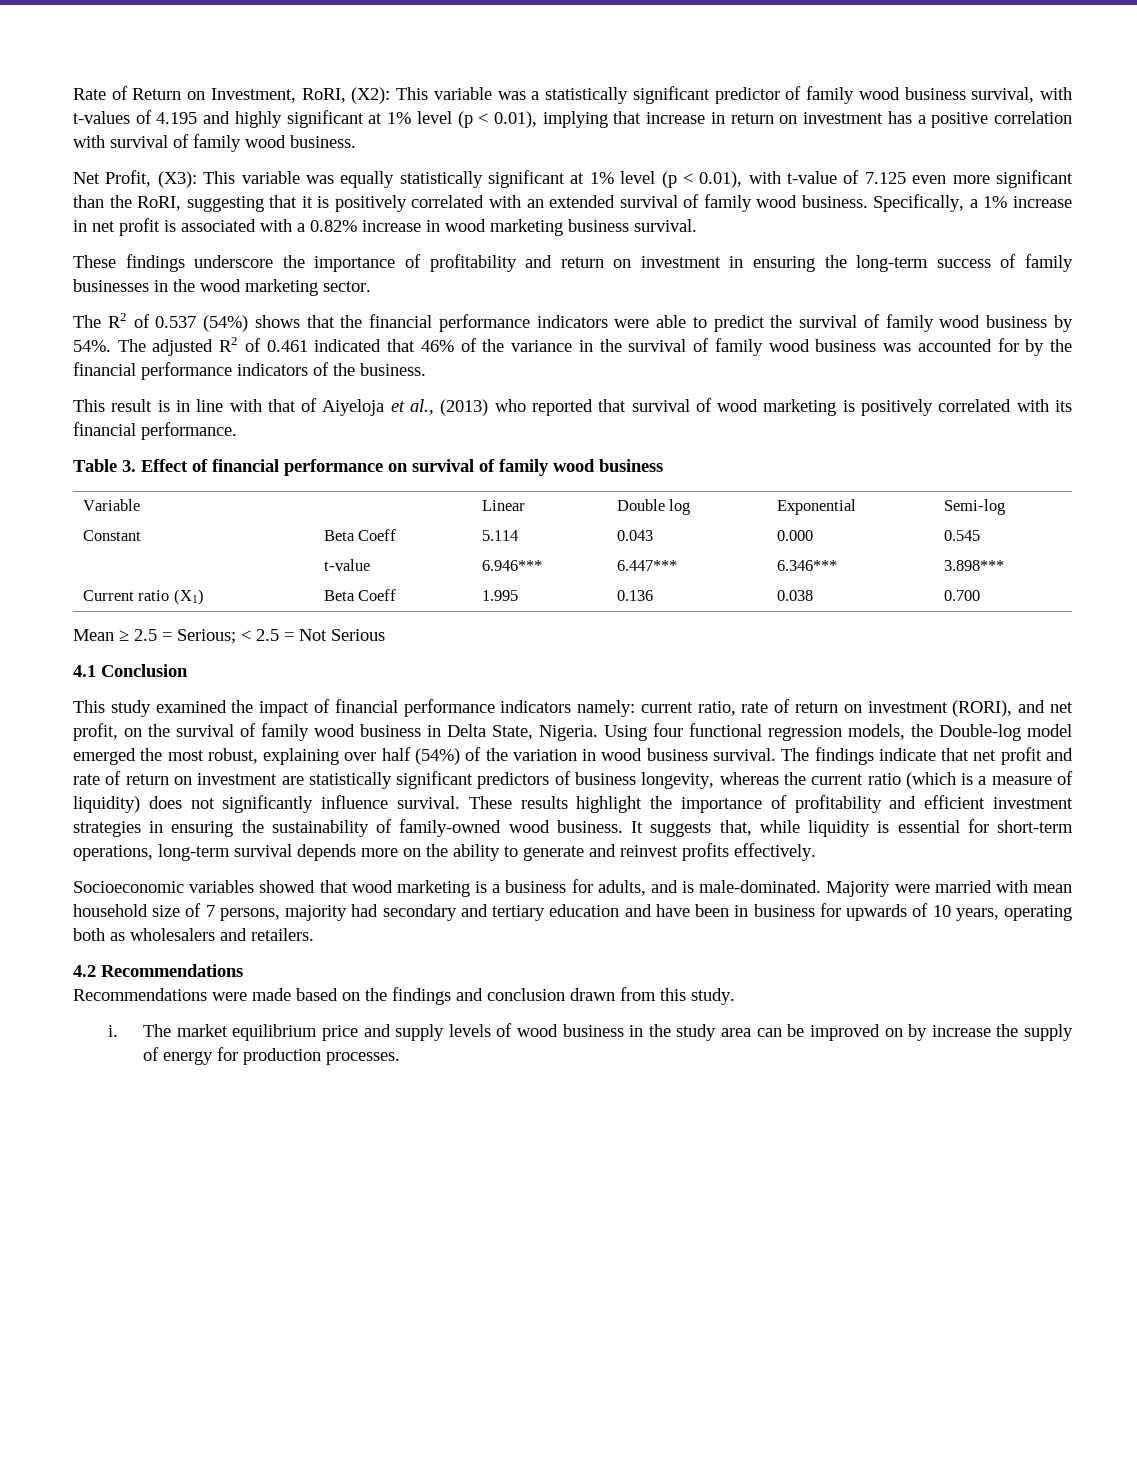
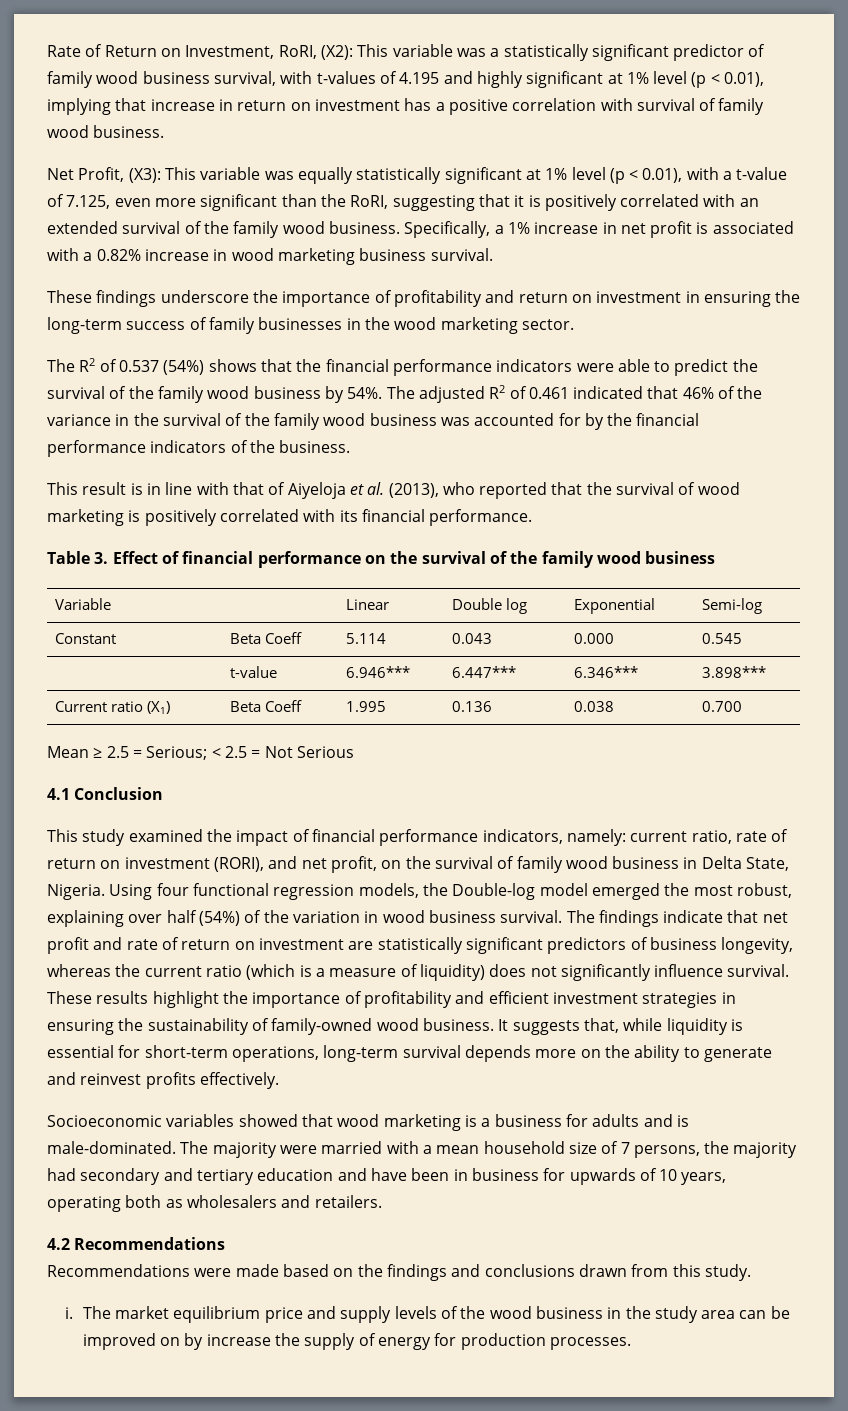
- Net Profit, (X3): This variable was equally statistically significant at 1% level (p < 0.01), with t-value of 7.125 even more significant than the RoRI, suggesting that it is positively correlated with an extended survival of family wood business.
+ Net Profit, (X3): This variable was equally statistically significant at 1% level (p < 0.01), with a t-value of 7.125, even more significant than the RoRI, suggesting that it is positively correlated with an extended survival of the family wood business.
- The R2 of 0.537 (54%) shows that the financial performance indicators were able to predict the survival of family wood business by 54%.
+ The R2 of 0.537 (54%) shows that the financial performance indicators were able to predict the survival of the family wood business by 54%.
- The adjusted R2 of 0.461 indicated that 46% of the variance in the survival of family wood business was accounted for by the financial performance indicators of the business.
+ The adjusted R2 of 0.461 indicated that 46% of the variance in the survival of the family wood business was accounted for by the financial performance indicators of the business.
- This result is in line with that of Aiyeloja et al., (2013) who reported that survival of wood marketing is positively correlated with its financial performance.
+ This result is in line with that of Aiyeloja et al. (2013), who reported that the survival of wood marketing is positively correlated with its financial performance.
- Table 3. Effect of financial performance on survival of family wood business
+ Table 3. Effect of financial performance on the survival of the family wood business
- This study examined the impact of financial performance indicators namely: current ratio, rate of return on investment (RORI), and net profit, on the survival of family wood business in Delta State, Nigeria.
+ This study examined the impact of financial performance indicators, namely: current ratio, rate of return on investment (RORI), and net profit, on the survival of family wood business in Delta State, Nigeria.
- Socioeconomic variables showed that wood marketing is a business for adults, and is male-dominated.
+ Socioeconomic variables showed that wood marketing is a business for adults and is male-dominated.
- Majority were married with mean household size of 7 persons, majority had secondary and tertiary education and have been in business for upwards of 10 years, operating both as wholesalers and retailers.
+ The majority were married with a mean household size of 7 persons, the majority had secondary and tertiary education and have been in business for upwards of 10 years, operating both as wholesalers and retailers.
- Recommendations were made based on the findings and conclusion drawn from this study.
+ Recommendations were made based on the findings and conclusions drawn from this study.
- The market equilibrium price and supply levels of wood business in the study area can be improved on by increase the supply of energy for production processes.
+ The market equilibrium price and supply levels of the wood business in the study area can be improved on by increase the supply of energy for production processes.

